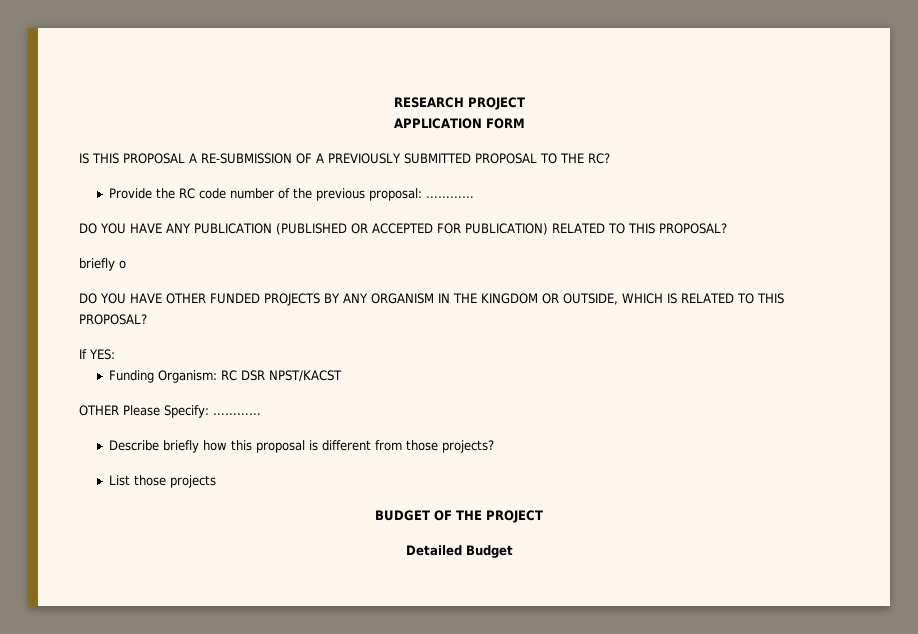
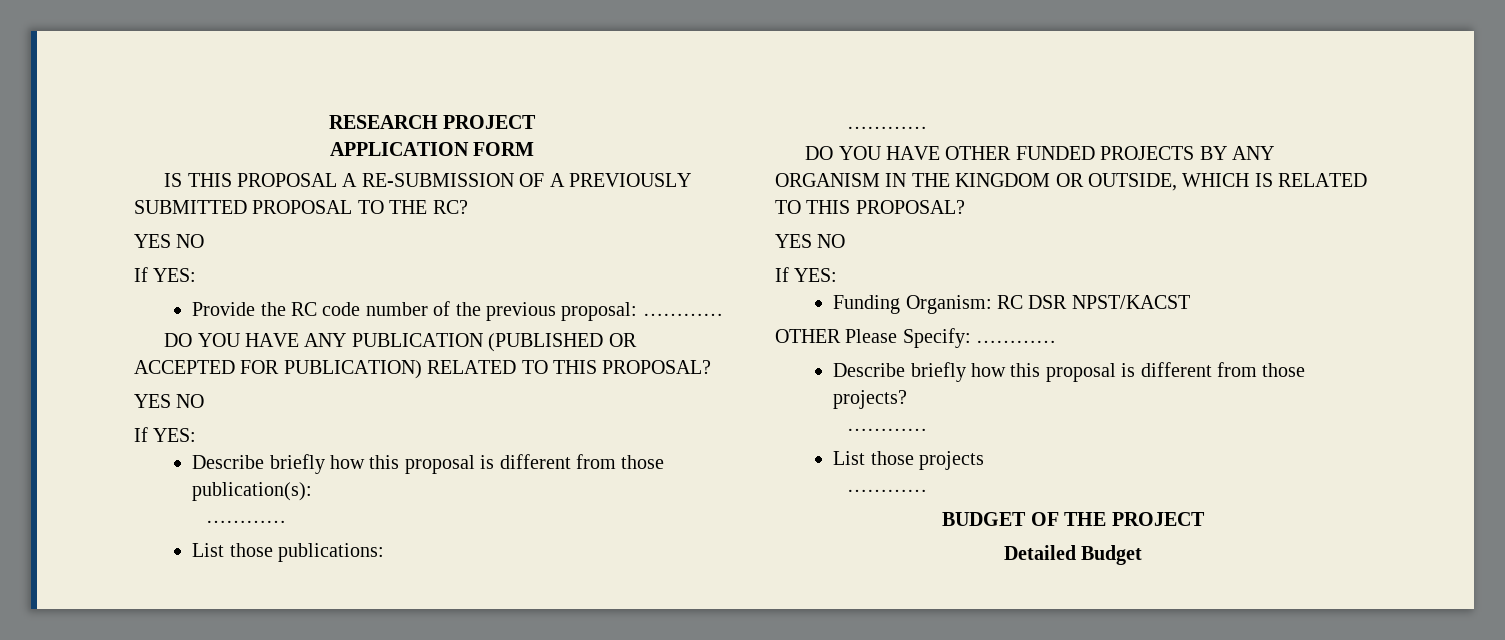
  IS THIS PROPOSAL A RE-SUBMISSION OF A PREVIOUSLY SUBMITTED PROPOSAL TO THE RC?
+ YES NO
+ If YES:
  DO YOU HAVE ANY PUBLICATION (PUBLISHED OR ACCEPTED FOR PUBLICATION) RELATED TO THIS PROPOSAL?
- briefly o
+ YES NO
+ If YES:
+ Describe briefly how this proposal is different from those publication(s):
+ …………
+ List those publications:
+ …………
  DO YOU HAVE OTHER FUNDED PROJECTS BY ANY ORGANISM IN THE KINGDOM OR OUTSIDE, WHICH IS RELATED TO THIS PROPOSAL?
+ YES NO
  Describe briefly how this proposal is different from those projects?
+ …………
  List those projects
+ …………

